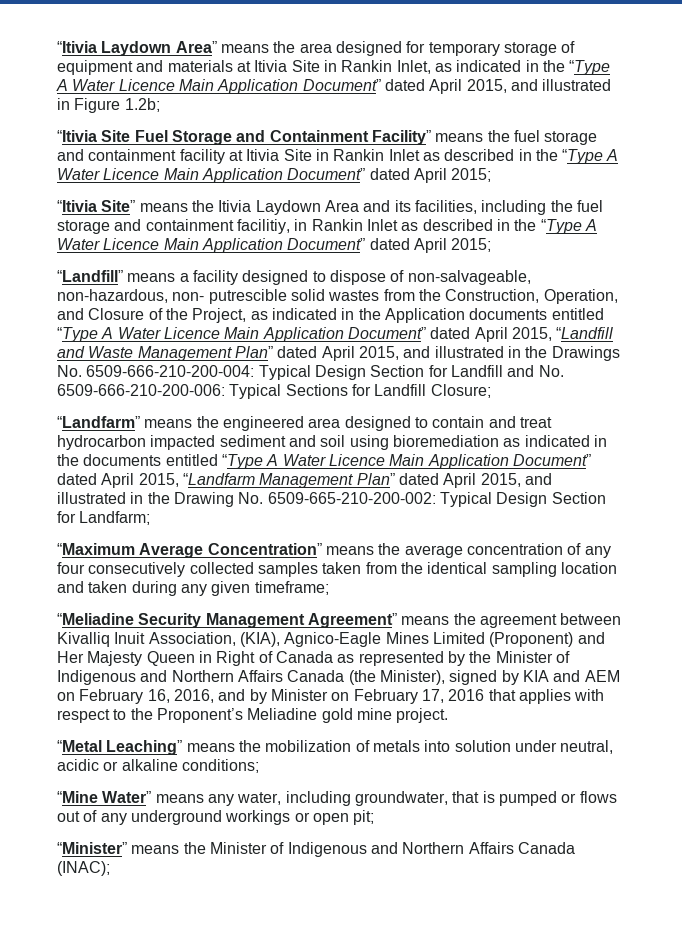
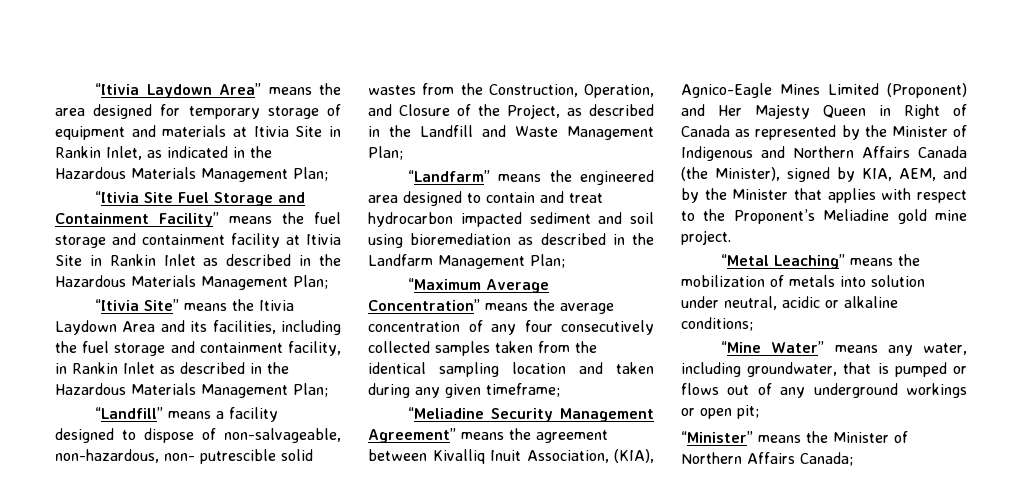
- “Itivia Laydown Area” means the area designed for temporary storage of equipment and materials at Itivia Site in Rankin Inlet, as indicated in the “Type A Water Licence Main Application Document” dated April 2015, and illustrated in Figure 1.2b;
+ “Itivia Laydown Area” means the area designed for temporary storage of equipment and materials at Itivia Site in Rankin Inlet, as indicated in the Hazardous Materials Management Plan;
- “Itivia Site Fuel Storage and Containment Facility” means the fuel storage and containment facility at Itivia Site in Rankin Inlet as described in the “Type A Water Licence Main Application Document” dated April 2015;
+ “Itivia Site Fuel Storage and Containment Facility” means the fuel storage and containment facility at Itivia Site in Rankin Inlet as described in the Hazardous Materials Management Plan;
- “Itivia Site” means the Itivia Laydown Area and its facilities, including the fuel storage and containment facilitiy, in Rankin Inlet as described in the “Type A Water Licence Main Application Document” dated April 2015;
+ “Itivia Site” means the Itivia Laydown Area and its facilities, including the fuel storage and containment facility, in Rankin Inlet as described in the Hazardous Materials Management Plan;
- “Landfill” means a facility designed to dispose of non-salvageable, non-hazardous, non- putrescible solid wastes from the Construction, Operation, and Closure of the Project, as indicated in the Application documents entitled “Type A Water Licence Main Application Document” dated April 2015, “Landfill and Waste Management Plan” dated April 2015, and illustrated in the Drawings No. 6509-666-210-200-004: Typical Design Section for Landfill and No. 6509-666-210-200-006: Typical Sections for Landfill Closure;
+ “Landfill” means a facility designed to dispose of non-salvageable, non-hazardous, non- putrescible solid wastes from the Construction, Operation, and Closure of the Project, as described in the Landfill and Waste Management Plan;
- “Landfarm” means the engineered area designed to contain and treat hydrocarbon impacted sediment and soil using bioremediation as indicated in the documents entitled “Type A Water Licence Main Application Document” dated April 2015, “Landfarm Management Plan” dated April 2015, and illustrated in the Drawing No. 6509-665-210-200-002: Typical Design Section for Landfarm;
+ “Landfarm” means the engineered area designed to contain and treat hydrocarbon impacted sediment and soil using bioremediation as described in the Landfarm Management Plan;
- “Meliadine Security Management Agreement” means the agreement between Kivalliq Inuit Association, (KIA), Agnico-Eagle Mines Limited (Proponent) and Her Majesty Queen in Right of Canada as represented by the Minister of Indigenous and Northern Affairs Canada (the Minister), signed by KIA and AEM on February 16, 2016, and by Minister on February 17, 2016 that applies with respect to the Proponent’s Meliadine gold mine project.
+ “Meliadine Security Management Agreement” means the agreement between Kivalliq Inuit Association, (KIA), Agnico-Eagle Mines Limited (Proponent) and Her Majesty Queen in Right of Canada as represented by the Minister of Indigenous and Northern Affairs Canada (the Minister), signed by KIA, AEM, and by the Minister that applies with respect to the Proponent’s Meliadine gold mine project.
- “Minister” means the Minister of Indigenous and Northern Affairs Canada (INAC);
+ “Minister” means the Minister of Northern Affairs Canada;

